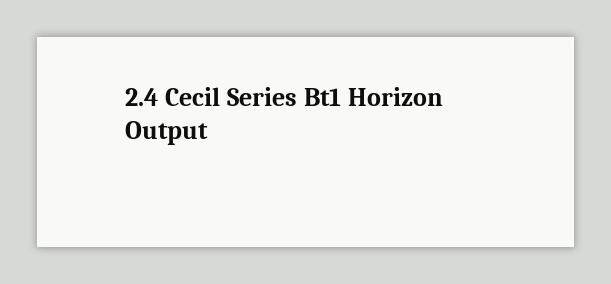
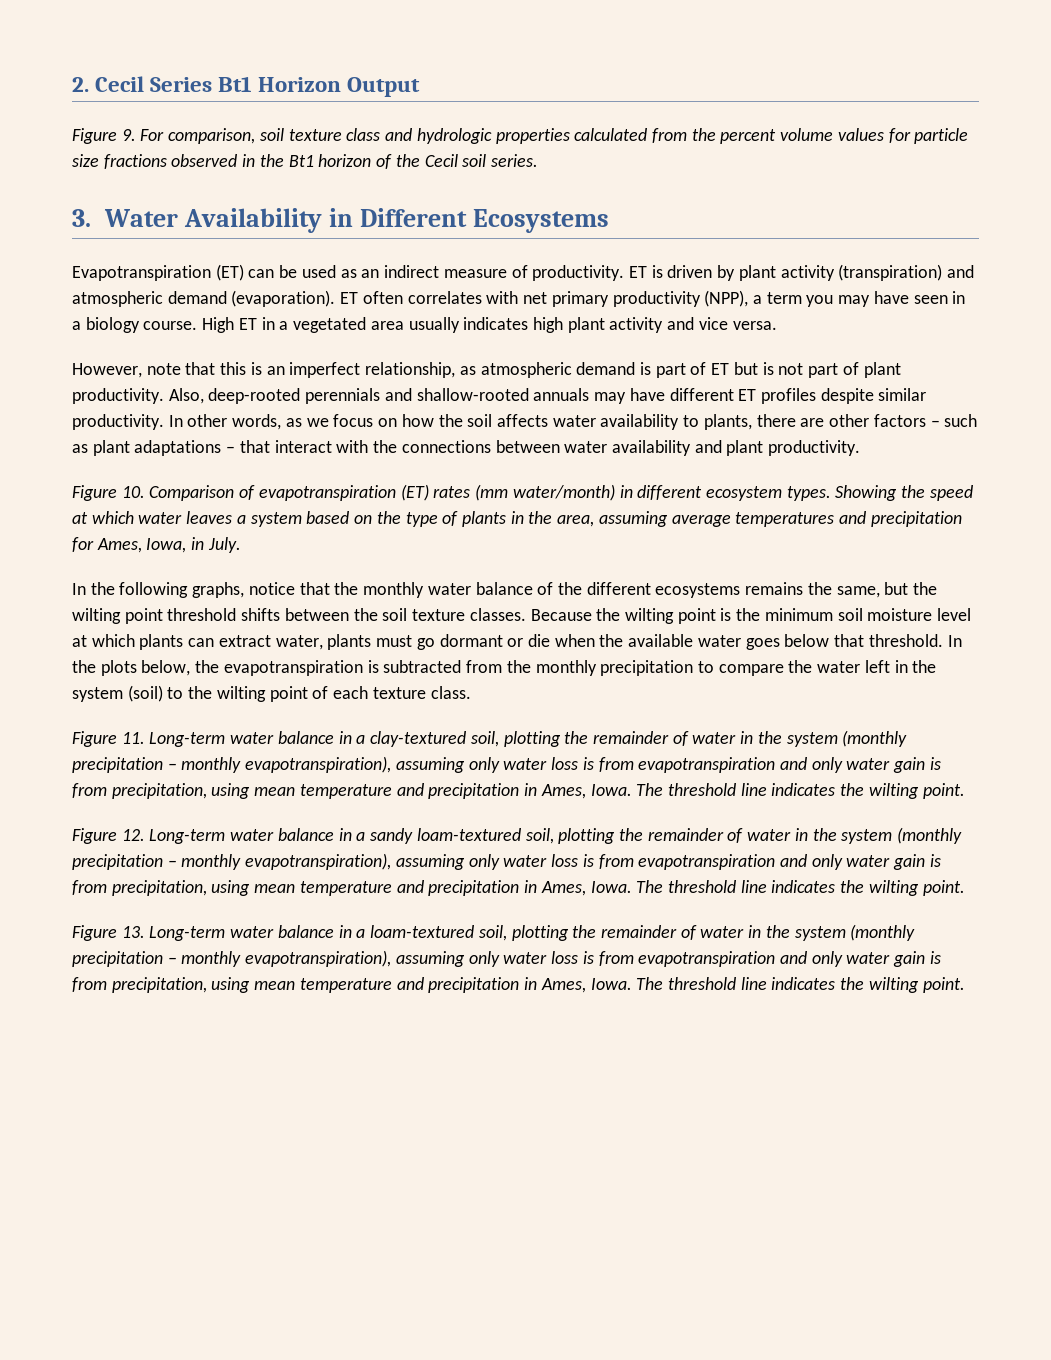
- 2.4 Cecil Series Bt1 Horizon Output
+ 2. Cecil Series Bt1 Horizon Output
+ Figure 9. For comparison, soil texture class and hydrologic properties calculated from the percent volume values for particle size fractions observed in the Bt1 horizon of the Cecil soil series.
+ 3. Water Availability in Different Ecosystems
+ Evapotranspiration (ET) can be used as an indirect measure of productivity. ET is driven by plant activity (transpiration) and atmospheric demand (evaporation). ET often correlates with net primary productivity (NPP), a term you may have seen in a biology course. High ET in a vegetated area usually indicates high plant activity and vice versa.
+ However, note that this is an imperfect relationship, as atmospheric demand is part of ET but is not part of plant productivity. Also, deep-rooted perennials and shallow-rooted annuals may have different ET profiles despite similar productivity. In other words, as we focus on how the soil affects water availability to plants, there are other factors – such as plant adaptations – that interact with the connections between water availability and plant productivity.
+ Figure 10. Comparison of evapotranspiration (ET) rates (mm water/month) in different ecosystem types. Showing the speed at which water leaves a system based on the type of plants in the area, assuming average temperatures and precipitation for Ames, Iowa, in July.
+ In the following graphs, notice that the monthly water balance of the different ecosystems remains the same, but the wilting point threshold shifts between the soil texture classes. Because the wilting point is the minimum soil moisture level at which plants can extract water, plants must go dormant or die when the available water goes below that threshold. In the plots below, the evapotranspiration is subtracted from the monthly precipitation to compare the water left in the system (soil) to the wilting point of each texture class.
+ Figure 11. Long-term water balance in a clay-textured soil, plotting the remainder of water in the system (monthly precipitation – monthly evapotranspiration), assuming only water loss is from evapotranspiration and only water gain is from precipitation, using mean temperature and precipitation in Ames, Iowa. The threshold line indicates the wilting point.
+ Figure 12. Long-term water balance in a sandy loam-textured soil, plotting the remainder of water in the system (monthly precipitation – monthly evapotranspiration), assuming only water loss is from evapotranspiration and only water gain is from precipitation, using mean temperature and precipitation in Ames, Iowa. The threshold line indicates the wilting point.
+ Figure 13. Long-term water balance in a loam-textured soil, plotting the remainder of water in the system (monthly precipitation – monthly evapotranspiration), assuming only water loss is from evapotranspiration and only water gain is from precipitation, using mean temperature and precipitation in Ames, Iowa. The threshold line indicates the wilting point.

